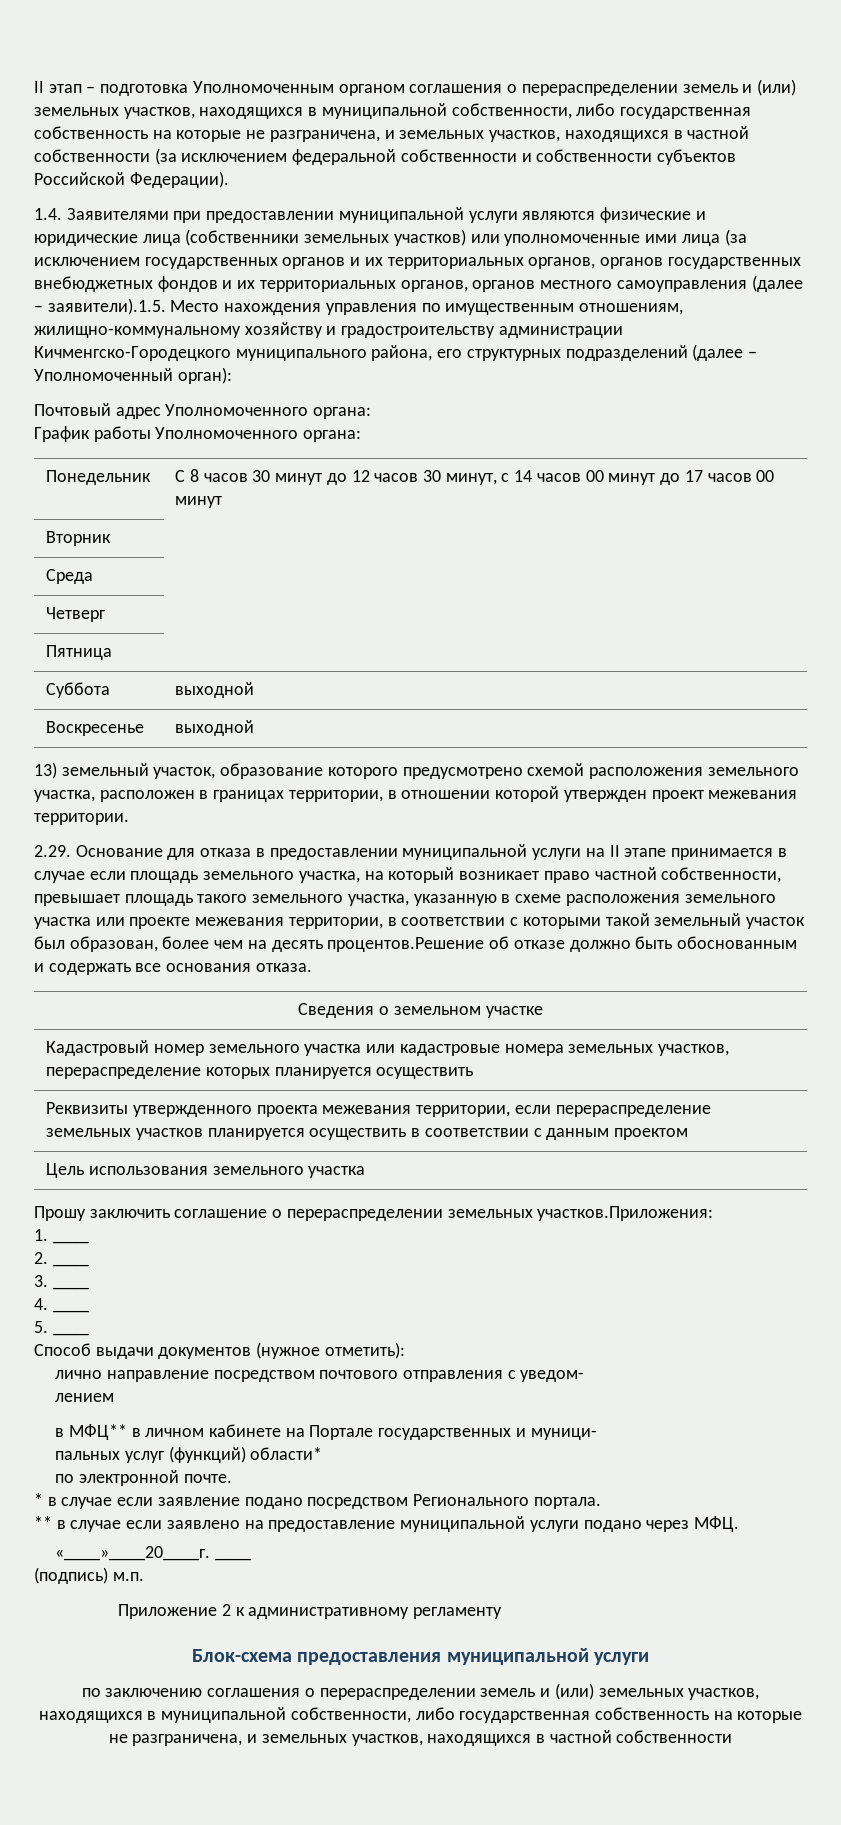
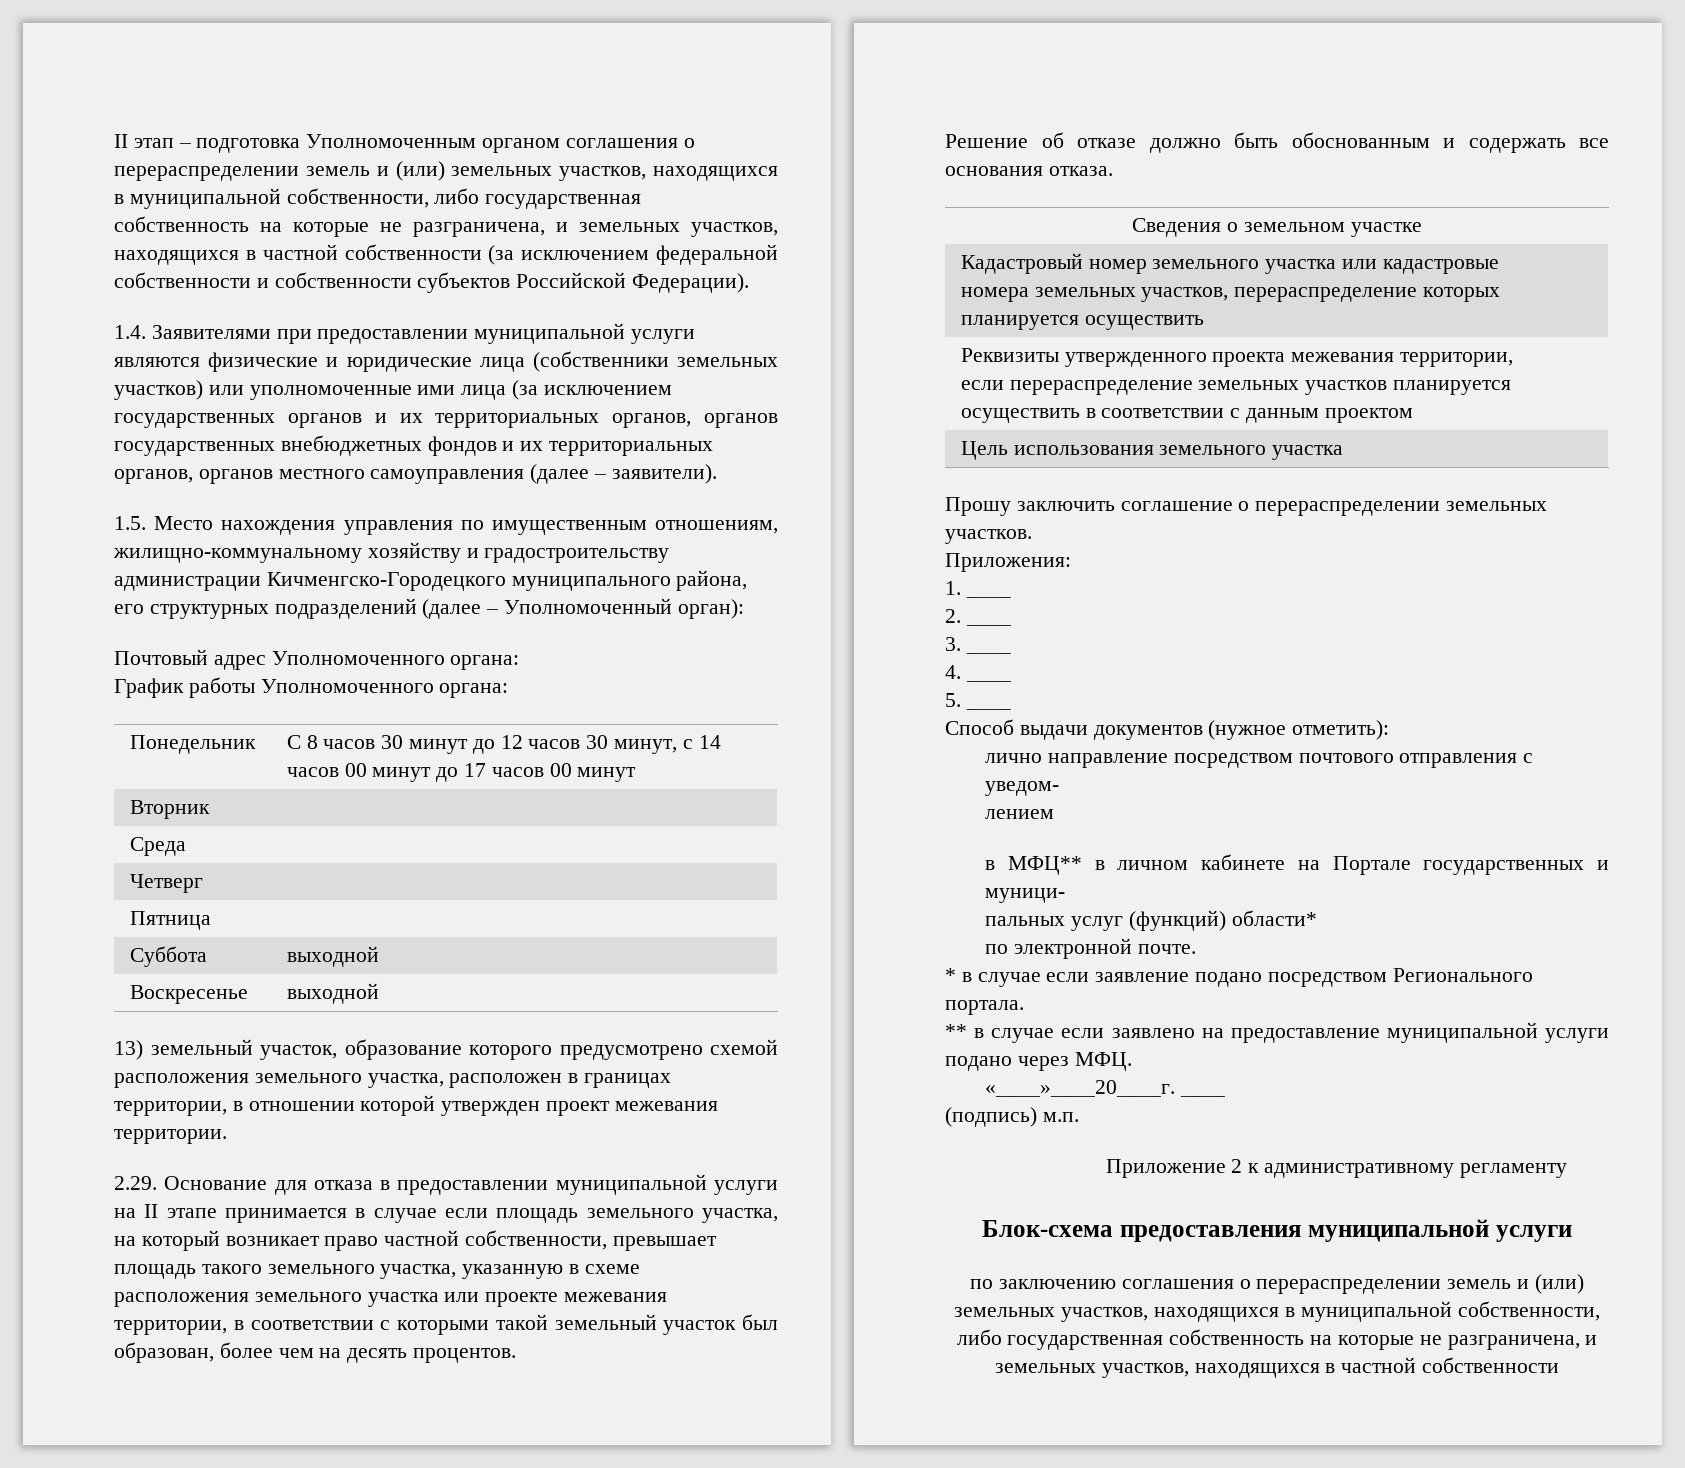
- 1.4. Заявителями при предоставлении муниципальной услуги являются физические и юридические лица (собственники земельных участков) или уполномоченные ими лица (за исключением государственных органов и их территориальных органов, органов государственных внебюджетных фондов и их территориальных органов, органов местного самоуправления (далее – заявители).1.5. Место нахождения управления по имущественным отношениям, жилищно-коммунальному хозяйству и градостроительству администрации Кичменгско-Городецкого муниципального района, его структурных подразделений (далее – Уполномоченный орган):
+ 1.4. Заявителями при предоставлении муниципальной услуги являются физические и юридические лица (собственники земельных участков) или уполномоченные ими лица (за исключением государственных органов и их территориальных органов, органов государственных внебюджетных фондов и их территориальных органов, органов местного самоуправления (далее – заявители).
+ 1.5. Место нахождения управления по имущественным отношениям, жилищно-коммунальному хозяйству и градостроительству администрации Кичменгско-Городецкого муниципального района, его структурных подразделений (далее – Уполномоченный орган):
- 2.29. Основание для отказа в предоставлении муниципальной услуги на II этапе принимается в случае если площадь земельного участка, на который возникает право частной собственности, превышает площадь такого земельного участка, указанную в схеме расположения земельного участка или проекте межевания территории, в соответствии с которыми такой земельный участок был образован, более чем на десять процентов.Решение об отказе должно быть обоснованным и содержать все основания отказа.
+ 2.29. Основание для отказа в предоставлении муниципальной услуги на II этапе принимается в случае если площадь земельного участка, на который возникает право частной собственности, превышает площадь такого земельного участка, указанную в схеме расположения земельного участка или проекте межевания территории, в соответствии с которыми такой земельный участок был образован, более чем на десять процентов.
+ Решение об отказе должно быть обоснованным и содержать все основания отказа.
- Прошу заключить соглашение о перераспределении земельных участков.Приложения:
+ Прошу заключить соглашение о перераспределении земельных участков.
+ Приложения:

